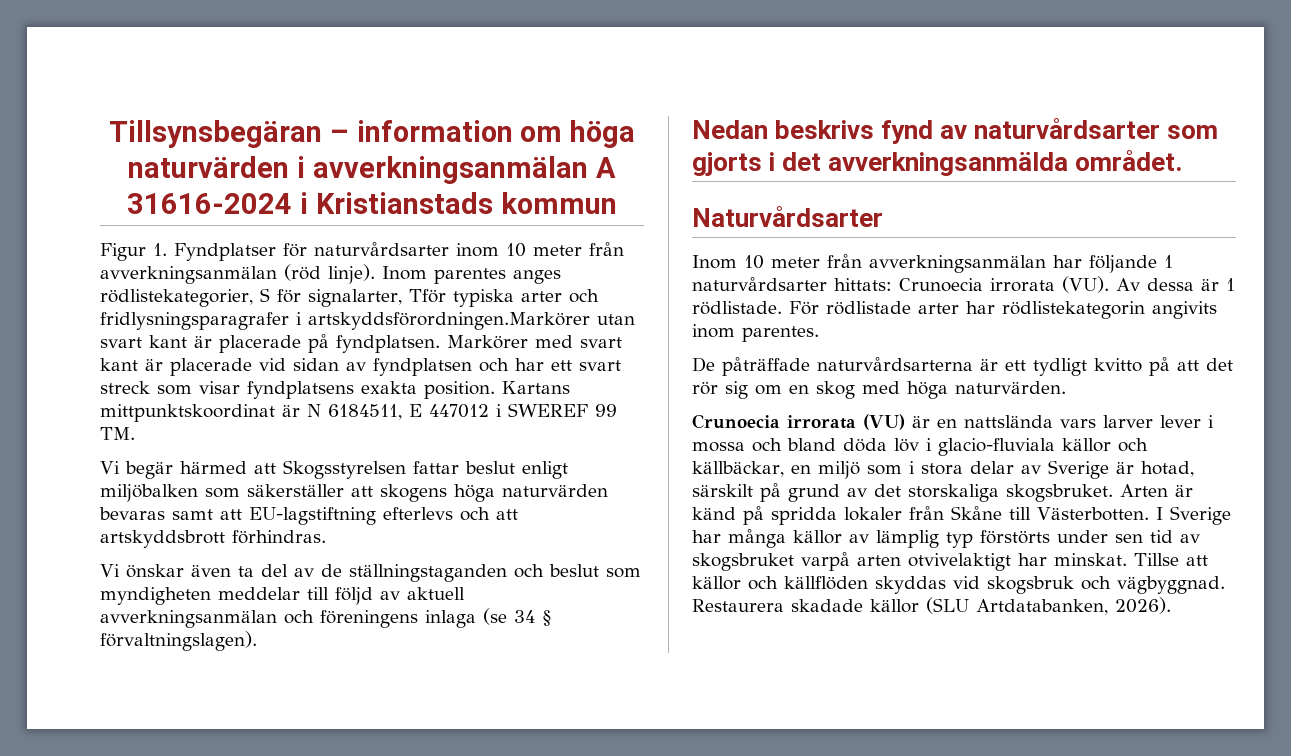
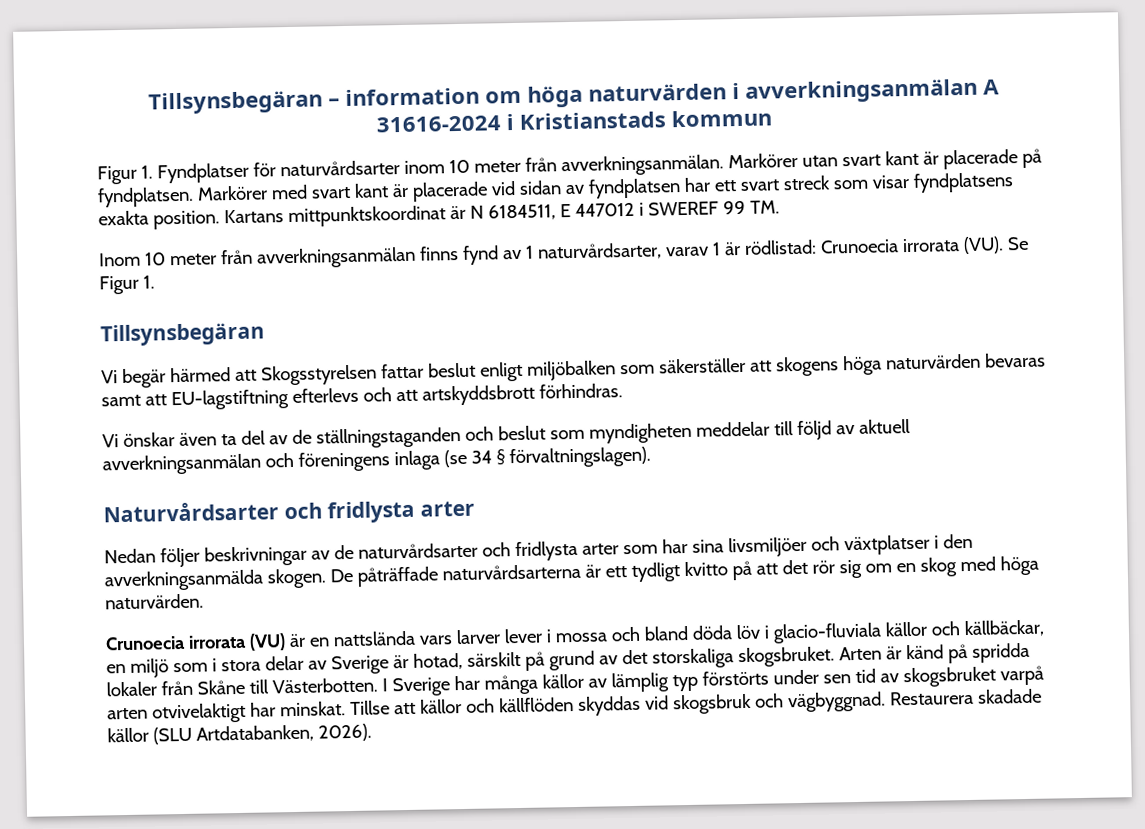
- Figur 1. Fyndplatser för naturvårdsarter inom 10 meter från avverkningsanmälan (röd linje). Inom parentes anges rödlistekategorier, S för signalarter, Tför typiska arter och fridlysningsparagrafer i artskyddsförordningen.Markörer utan svart kant är placerade på fyndplatsen.
+ Figur 1. Fyndplatser för naturvårdsarter inom 10 meter från avverkningsanmälan. Markörer utan svart kant är placerade på fyndplatsen.
- Markörer med svart kant är placerade vid sidan av fyndplatsen och har ett svart streck som visar fyndplatsens exakta position.
+ Markörer med svart kant är placerade vid sidan av fyndplatsen har ett svart streck som visar fyndplatsens exakta position.
+ Inom 10 meter från avverkningsanmälan finns fynd av 1 naturvårdsarter, varav 1 är rödlistad: Crunoecia irrorata (VU). Se Figur 1.
+ Tillsynsbegäran
- Nedan beskrivs fynd av naturvårdsarter som gjorts i det avverkningsanmälda området.
- Naturvårdsarter
- Inom 10 meter från avverkningsanmälan har följande 1 naturvårdsarter hittats: Crunoecia irrorata (VU). Av dessa är 1 rödlistade. För rödlistade arter har rödlistekategorin angivits inom parentes.
- De påträffade naturvårdsarterna är ett tydligt kvitto på att det rör sig om en skog med höga naturvärden.
+ Naturvårdsarter och fridlysta arter
+ Nedan följer beskrivningar av de naturvårdsarter och fridlysta arter som har sina livsmiljöer och växtplatser i den avverkningsanmälda skogen. De påträffade naturvårdsarterna är ett tydligt kvitto på att det rör sig om en skog med höga naturvärden.

